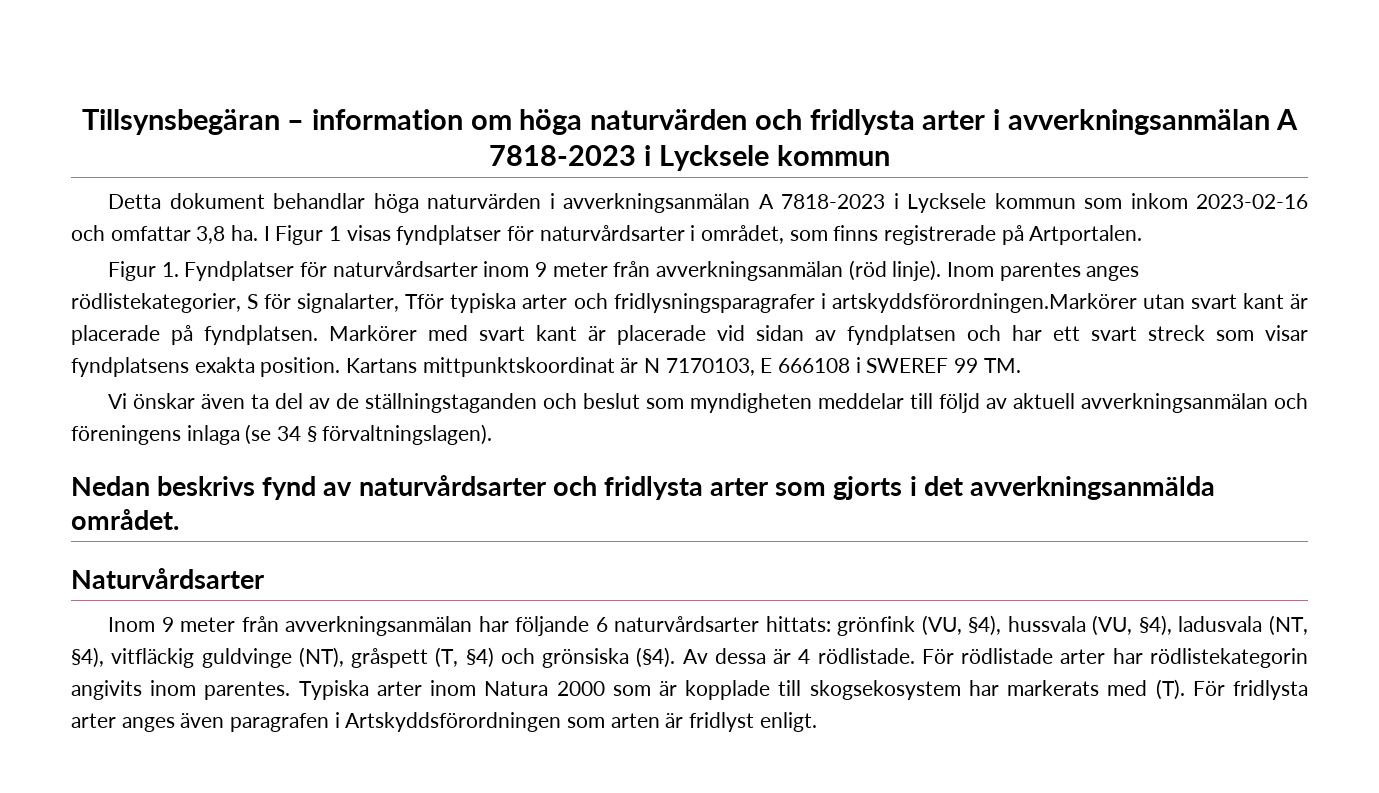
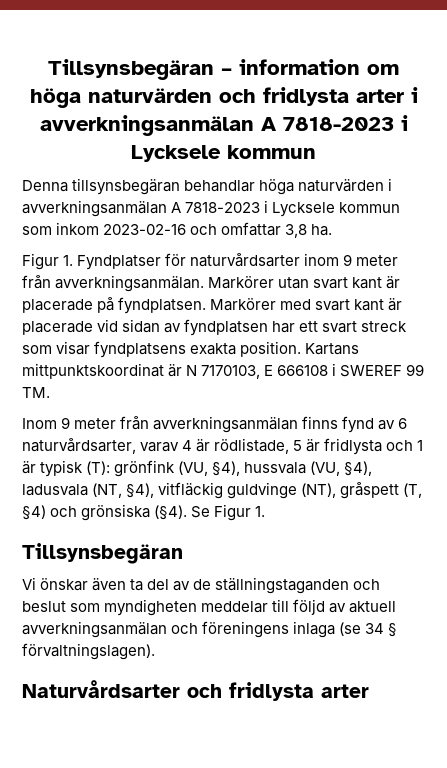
- Detta dokument behandlar höga naturvärden i avverkningsanmälan A 7818-2023 i Lycksele kommun som inkom 2023-02-16 och omfattar 3,8 ha. I Figur 1 visas fyndplatser för naturvårdsarter i området, som finns registrerade på Artportalen.
+ Denna tillsynsbegäran behandlar höga naturvärden i avverkningsanmälan A 7818-2023 i Lycksele kommun som inkom 2023-02-16 och omfattar 3,8 ha.
- Figur 1. Fyndplatser för naturvårdsarter inom 9 meter från avverkningsanmälan (röd linje). Inom parentes anges rödlistekategorier, S för signalarter, Tför typiska arter och fridlysningsparagrafer i artskyddsförordningen.Markörer utan svart kant är placerade på fyndplatsen.
+ Figur 1. Fyndplatser för naturvårdsarter inom 9 meter från avverkningsanmälan. Markörer utan svart kant är placerade på fyndplatsen.
- Markörer med svart kant är placerade vid sidan av fyndplatsen och har ett svart streck som visar fyndplatsens exakta position.
+ Markörer med svart kant är placerade vid sidan av fyndplatsen har ett svart streck som visar fyndplatsens exakta position.
+ Inom 9 meter från avverkningsanmälan finns fynd av 6 naturvårdsarter, varav 4 är rödlistade, 5 är fridlysta och 1 är typisk (T): grönfink (VU, §4), hussvala (VU, §4), ladusvala (NT, §4), vitfläckig guldvinge (NT), gråspett (T, §4) och grönsiska (§4). Se Figur 1.
+ Tillsynsbegäran
- Nedan beskrivs fynd av naturvårdsarter och fridlysta arter som gjorts i det avverkningsanmälda området.
- Naturvårdsarter
- Inom 9 meter från avverkningsanmälan har följande 6 naturvårdsarter hittats: grönfink (VU, §4), hussvala (VU, §4), ladusvala (NT, §4), vitfläckig guldvinge (NT), gråspett (T, §4) och grönsiska (§4). Av dessa är 4 rödlistade. För rödlistade arter har rödlistekategorin angivits inom parentes. Typiska arter inom Natura 2000 som är kopplade till skogsekosystem har markerats med (T). För fridlysta arter anges även paragrafen i Artskyddsförordningen som arten är fridlyst enligt.
+ Naturvårdsarter och fridlysta arter

